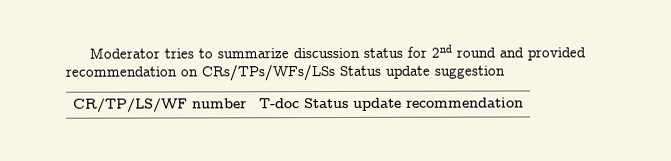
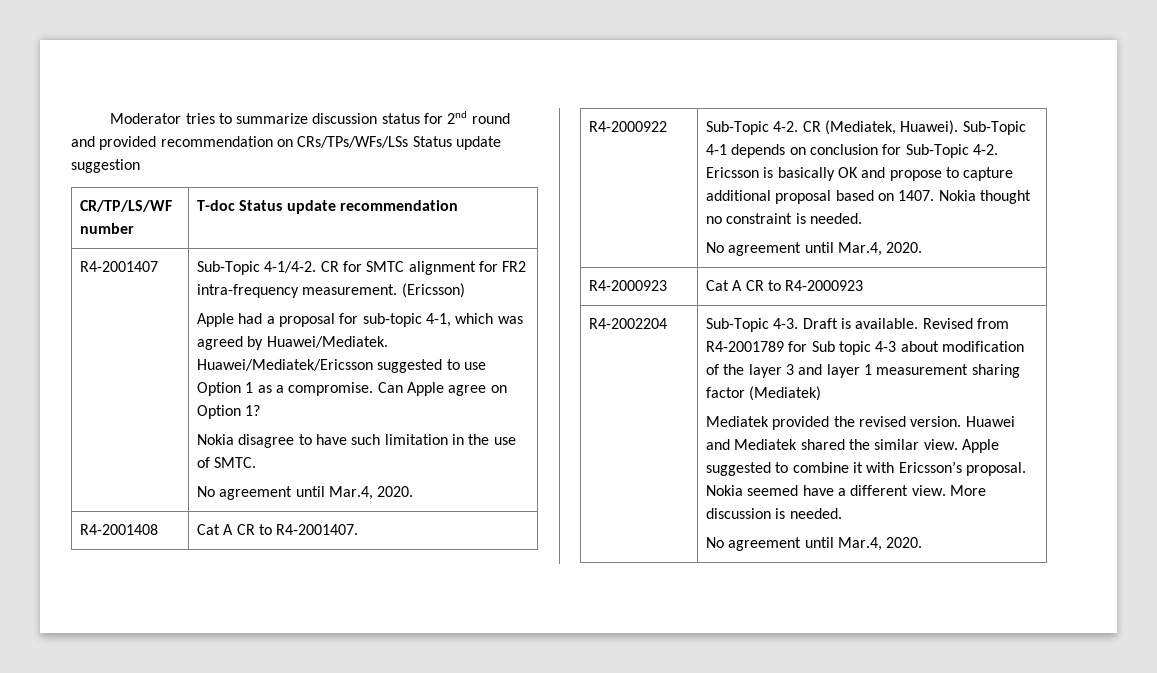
+ R4-2001407 | Sub-Topic 4-1/4-2. CR for SMTC alignment for FR2 intra-frequency measurement. (Ericsson)
+ Apple had a proposal for sub-topic 4-1, which was agreed by Huawei/Mediatek. Huawei/Mediatek/Ericsson suggested to use Option 1 as a compromise. Can Apple agree on Option 1?
+ Nokia disagree to have such limitation in the use of SMTC.
+ No agreement until Mar.4, 2020.
+ R4-2001408 | Cat A CR to R4-2001407.
+ R4-2000922 | Sub-Topic 4-2. CR (Mediatek, Huawei). Sub-Topic 4-1 depends on conclusion for Sub-Topic 4-2. Ericsson is basically OK and propose to capture additional proposal based on 1407. Nokia thought no constraint is needed.
+ No agreement until Mar.4, 2020.
+ R4-2000923 | Cat A CR to R4-2000923
+ R4-2002204 | Sub-Topic 4-3. Draft is available. Revised from R4-2001789 for Sub topic 4-3 about modification of the layer 3 and layer 1 measurement sharing factor (Mediatek)
+ Mediatek provided the revised version. Huawei and Mediatek shared the similar view. Apple suggested to combine it with Ericsson’s proposal. Nokia seemed have a different view. More discussion is needed.
+ No agreement until Mar.4, 2020.

